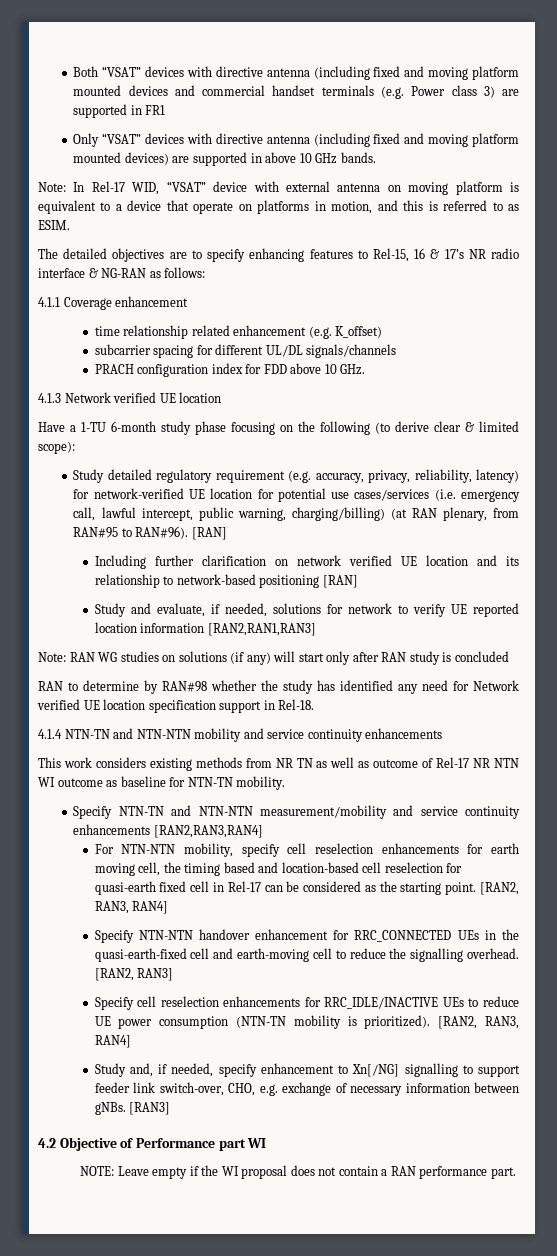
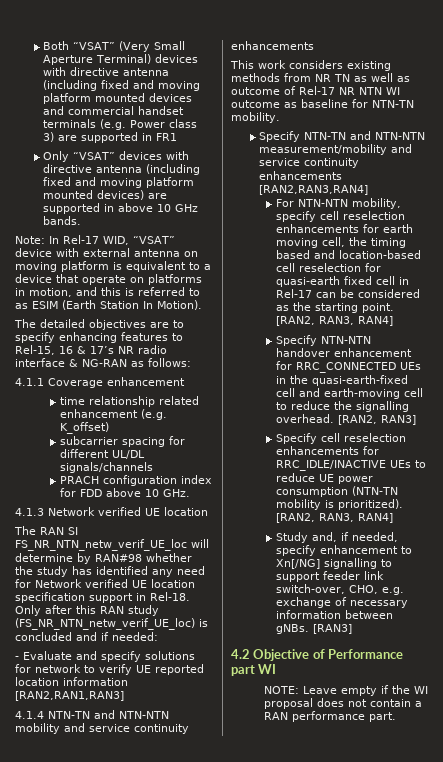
- Both “VSAT” devices with directive antenna (including fixed and moving platform mounted devices and commercial handset terminals (e.g. Power class 3) are supported in FR1
+ Both “VSAT” (Very Small Aperture Terminal) devices with directive antenna (including fixed and moving platform mounted devices and commercial handset terminals (e.g. Power class 3) are supported in FR1
- Note: In Rel-17 WID, “VSAT” device with external antenna on moving platform is equivalent to a device that operate on platforms in motion, and this is referred to as ESIM.
+ Note: In Rel-17 WID, “VSAT” device with external antenna on moving platform is equivalent to a device that operate on platforms in motion, and this is referred to as ESIM (Earth Station In Motion).
- Have a 1-TU 6-month study phase focusing on the following (to derive clear & limited scope):
- Study detailed regulatory requirement (e.g. accuracy, privacy, reliability, latency) for network-verified UE location for potential use cases/services (i.e. emergency call, lawful intercept, public warning, charging/billing) (at RAN plenary, from RAN#95 to RAN#96). [RAN]
- Including further clarification on network verified UE location and its relationship to network-based positioning [RAN]
- Study and evaluate, if needed, solutions for network to verify UE reported location information [RAN2,RAN1,RAN3]
- Note: RAN WG studies on solutions (if any) will start only after RAN study is concluded
- RAN to determine by RAN#98 whether the study has identified any need for Network verified UE location specification support in Rel-18.
+ The RAN SI FS_NR_NTN_netw_verif_UE_loc will determine by RAN#98 whether the study has identified any need for Network verified UE location specification support in Rel-18. Only after this RAN study (FS_NR_NTN_netw_verif_UE_loc) is concluded and if needed:
+ - Evaluate and specify solutions for network to verify UE reported location information [RAN2,RAN1,RAN3]

